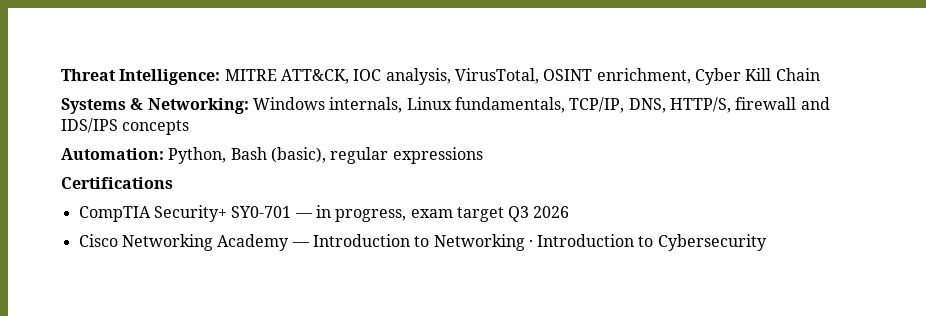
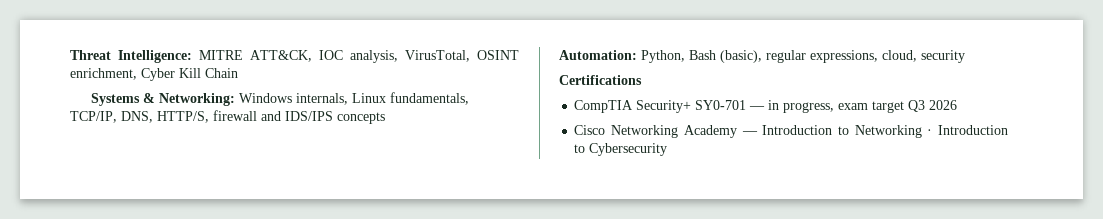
- Automation: Python, Bash (basic), regular expressions
+ Automation: Python, Bash (basic), regular expressions, cloud, security

